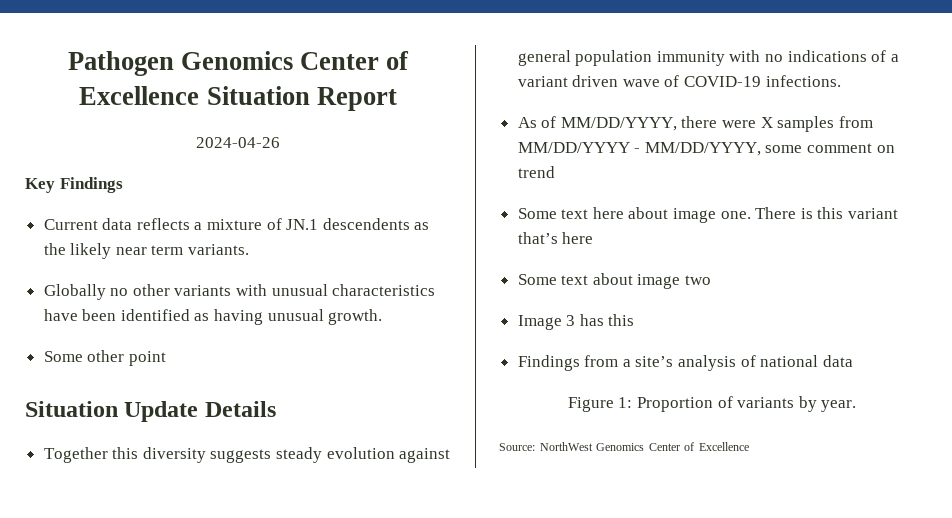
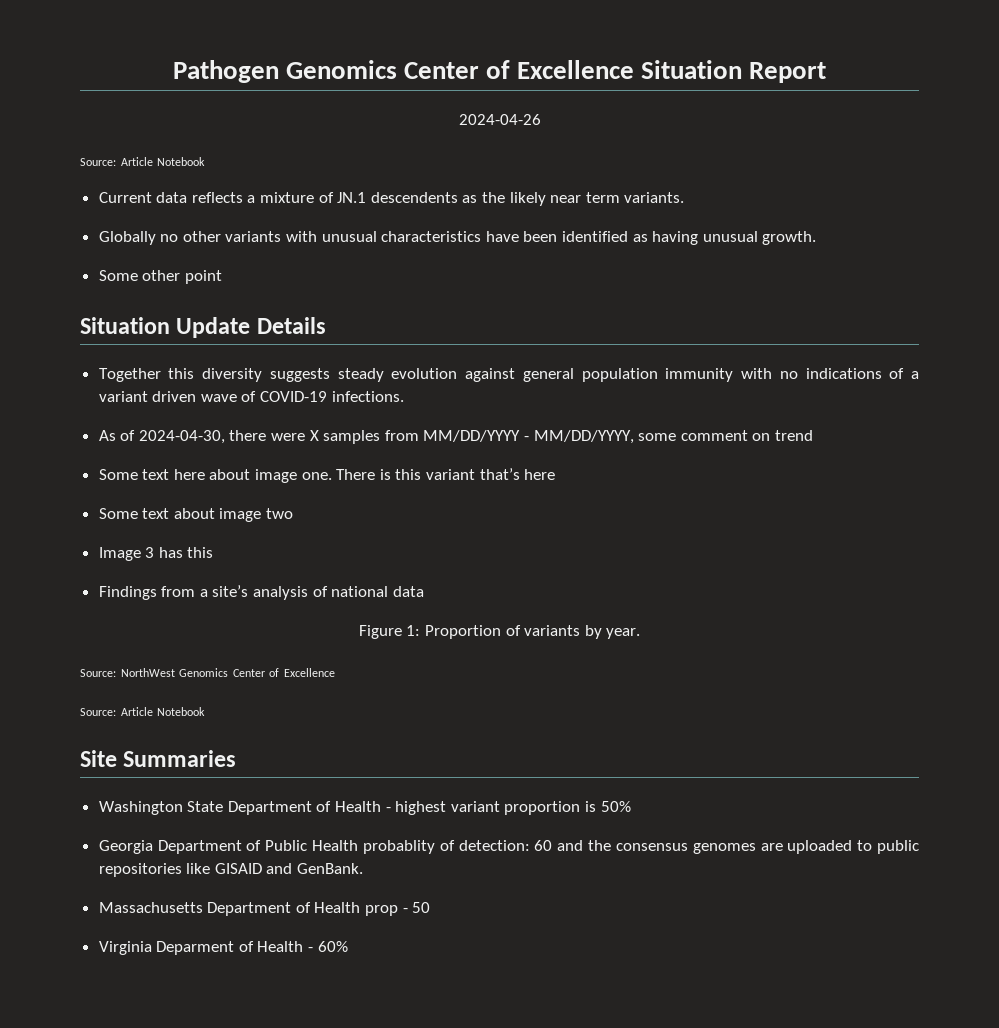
  2024-04-26
- Key Findings
+ Source: Article Notebook
- As of MM/DD/YYYY, there were X samples from MM/DD/YYYY - MM/DD/YYYY, some comment on trend
+ As of 2024-04-30, there were X samples from MM/DD/YYYY - MM/DD/YYYY, some comment on trend
  Source: NorthWest Genomics Center of Excellence
+ Source: Article Notebook
+ Site Summaries
+ Washington State Department of Health - highest variant proportion is 50%
+ Georgia Department of Public Health probablity of detection: 60 and the consensus genomes are uploaded to public repositories like GISAID and GenBank.
+ Massachusetts Department of Health prop - 50
+ Virginia Deparment of Health - 60%

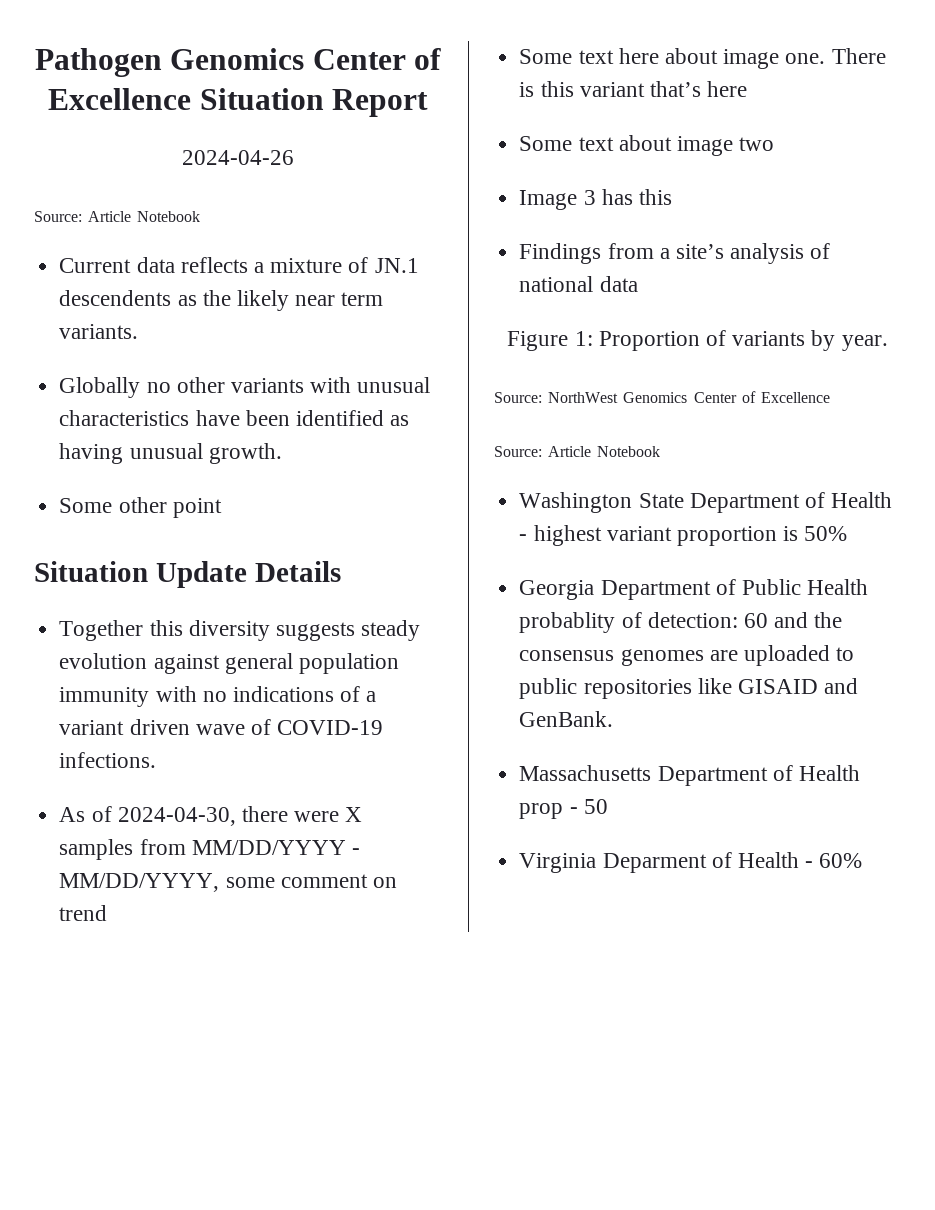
- Site Summaries

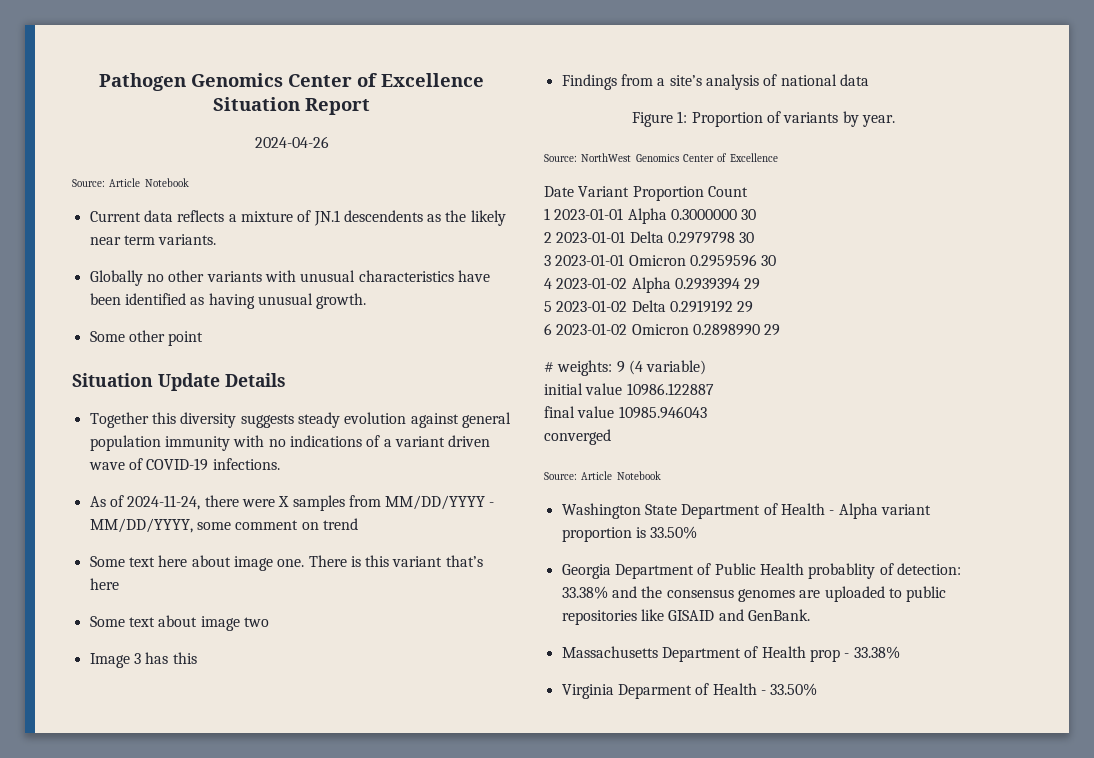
- As of 2024-04-30, there were X samples from MM/DD/YYYY - MM/DD/YYYY, some comment on trend
+ As of 2024-11-24, there were X samples from MM/DD/YYYY - MM/DD/YYYY, some comment on trend
+ Date Variant Proportion Count
+ 1 2023-01-01 Alpha 0.3000000 30
+ 2 2023-01-01 Delta 0.2979798 30
+ 3 2023-01-01 Omicron 0.2959596 30
+ 4 2023-01-02 Alpha 0.2939394 29
+ 5 2023-01-02 Delta 0.2919192 29
+ 6 2023-01-02 Omicron 0.2898990 29
+ # weights: 9 (4 variable)
+ initial value 10986.122887
+ final value 10985.946043
+ converged
- Washington State Department of Health - highest variant proportion is 50%
+ Washington State Department of Health - Alpha variant proportion is 33.50%
- Georgia Department of Public Health probablity of detection: 60 and the consensus genomes are uploaded to public repositories like GISAID and GenBank.
+ Georgia Department of Public Health probablity of detection: 33.38% and the consensus genomes are uploaded to public repositories like GISAID and GenBank.
- Massachusetts Department of Health prop - 50
+ Massachusetts Department of Health prop - 33.38%
- Virginia Deparment of Health - 60%
+ Virginia Deparment of Health - 33.50%

